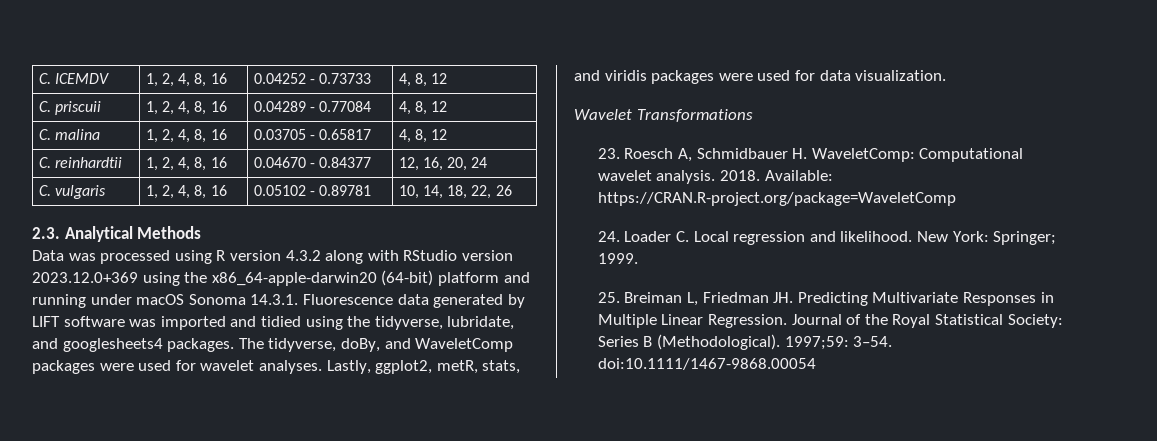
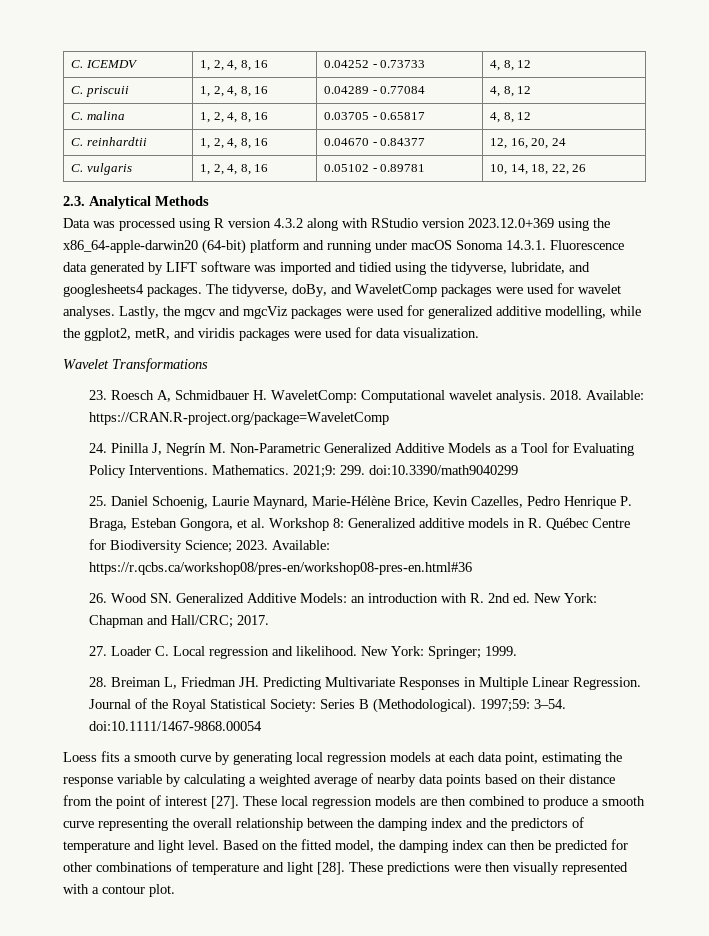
- Lastly, ggplot2, metR, stats, and viridis packages were used for data visualization.
+ Lastly, the mgcv and mgcViz packages were used for generalized additive modelling, while the ggplot2, metR, and viridis packages were used for data visualization.
- 24. Loader C. Local regression and likelihood.
+ 24. Pinilla J, Negrín M. Non-Parametric Generalized Additive Models as a Tool for Evaluating Policy Interventions. Mathematics. 2021;9: 299. doi:10.3390/math9040299
+ 25. Daniel Schoenig, Laurie Maynard, Marie-Hélène Brice, Kevin Cazelles, Pedro Henrique P. Braga, Esteban Gongora, et al. Workshop 8: Generalized additive models in R. Québec Centre for Biodiversity Science; 2023. Available: https://r.qcbs.ca/workshop08/pres-en/workshop08-pres-en.html#36
+ 26. Wood SN. Generalized Additive Models: an introduction with R. 2nd ed. New York: Chapman and Hall/CRC; 2017.
+ 27. Loader C. Local regression and likelihood.
- 25. Breiman L, Friedman JH. Predicting Multivariate Responses in Multiple Linear Regression.
+ 28. Breiman L, Friedman JH. Predicting Multivariate Responses in Multiple Linear Regression.
+ Loess fits a smooth curve by generating local regression models at each data point, estimating the response variable by calculating a weighted average of nearby data points based on their distance from the point of interest [27]. These local regression models are then combined to produce a smooth curve representing the overall relationship between the damping index and the predictors of temperature and light level. Based on the fitted model, the damping index can then be predicted for other combinations of temperature and light [28]. These predictions were then visually represented with a contour plot.

